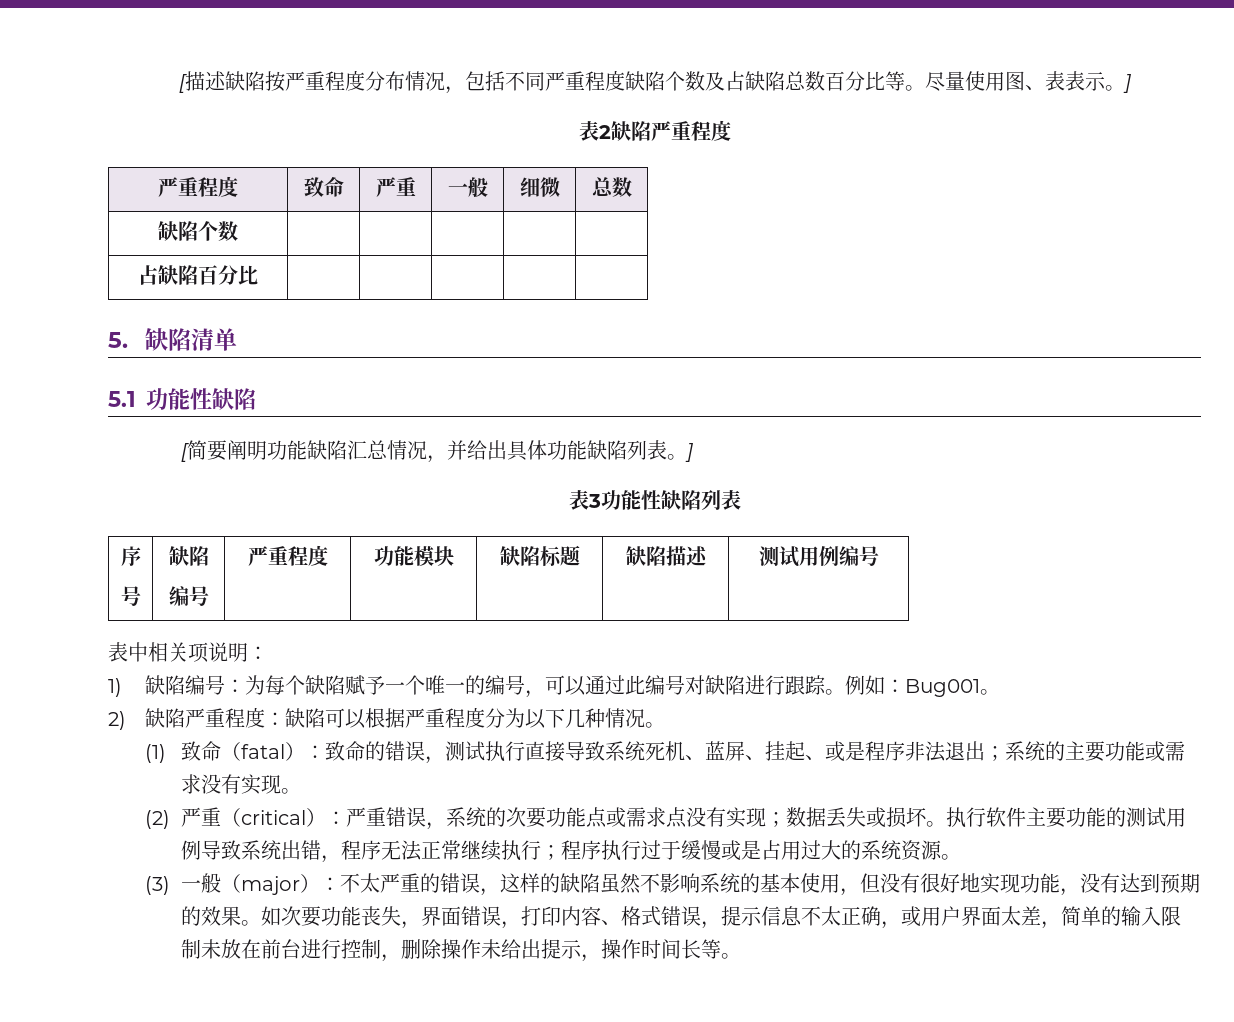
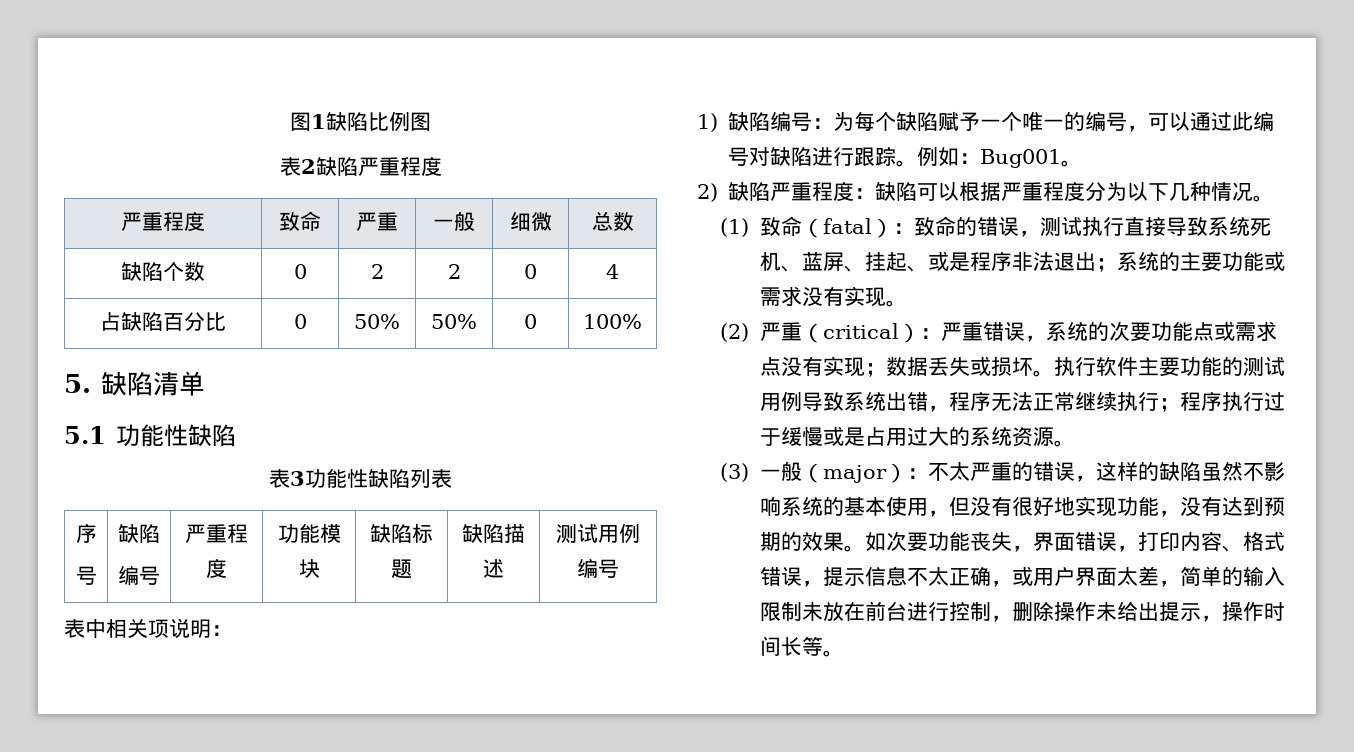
- [描述缺陷按严重程度分布情况，包括不同严重程度缺陷个数及占缺陷总数百分比等。尽量使用图、表表示。]
+ 图1缺陷比例图
- 缺陷个数 | | | | |
- 占缺陷百分比 | | | | |
+ 缺陷个数 | 0 | 2 | 2 | 0 | 4
+ 占缺陷百分比 | 0 | 50% | 50% | 0 | 100%
- [简要阐明功能缺陷汇总情况，并给出具体功能缺陷列表。]

